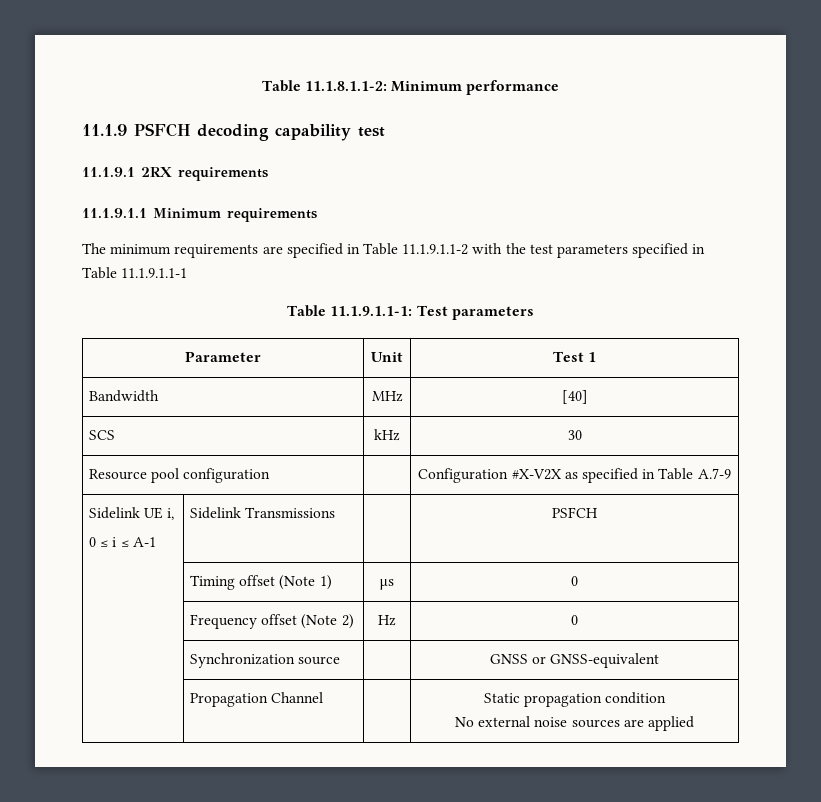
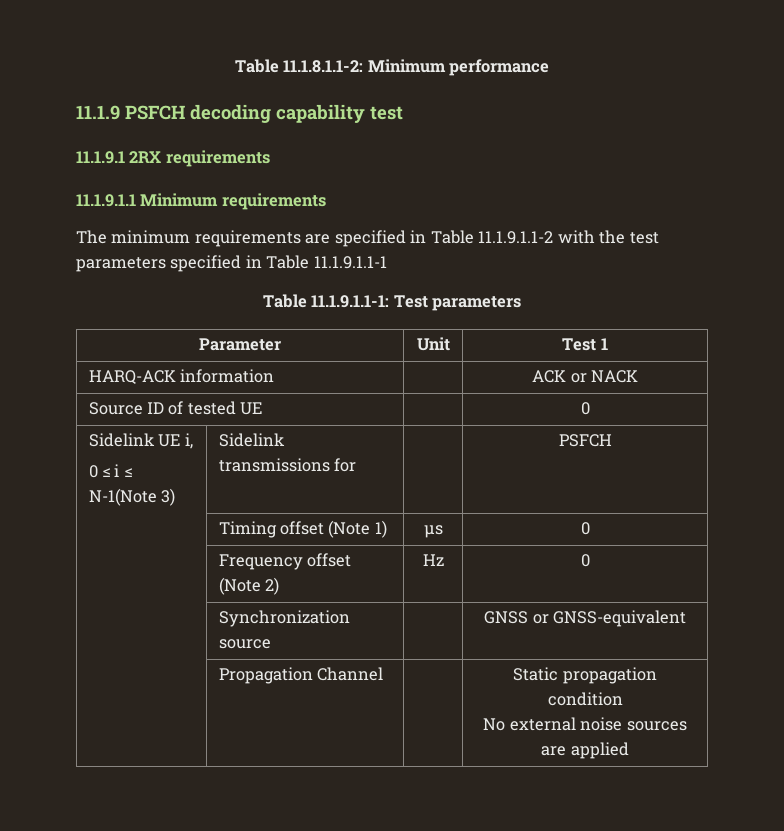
- Bandwidth | MHz | [40]
- SCS | kHz | 30
- Resource pool configuration | | Configuration #X-V2X as specified in Table A.7-9
+ HARQ-ACK information | | ACK or NACK
+ Source ID of tested UE | | 0
  Sidelink UE i,
- 0 ≤ i ≤ A-1 | Sidelink Transmissions | | PSFCH
+ 0 ≤ i ≤ N-1(Note 3) | Sidelink transmissions for | | PSFCH

